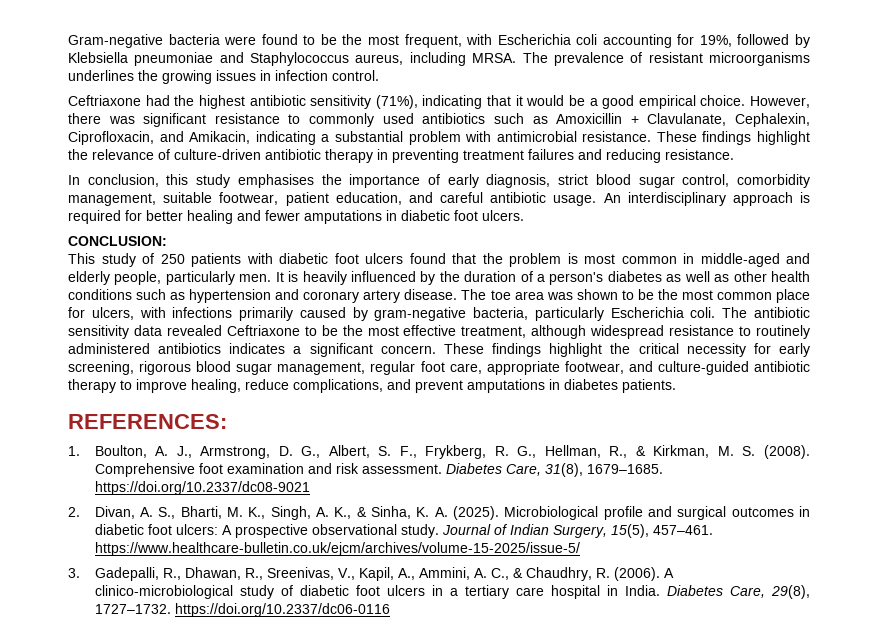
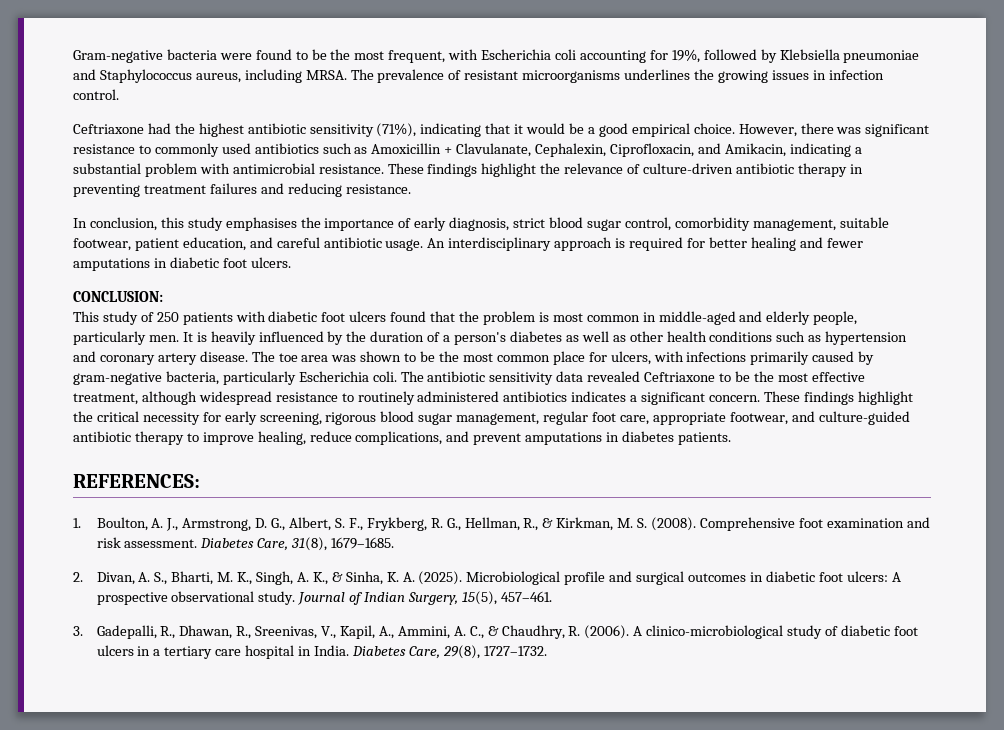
- Diabetes Care, 31(8), 1679–1685. https://doi.org/10.2337/dc08-9021
+ Diabetes Care, 31(8), 1679–1685.
- Journal of Indian Surgery, 15(5), 457–461. https://www.healthcare-bulletin.co.uk/ejcm/archives/volume-15-2025/issue-5/
+ Journal of Indian Surgery, 15(5), 457–461.
- Diabetes Care, 29(8), 1727–1732. https://doi.org/10.2337/dc06-0116
+ Diabetes Care, 29(8), 1727–1732.

